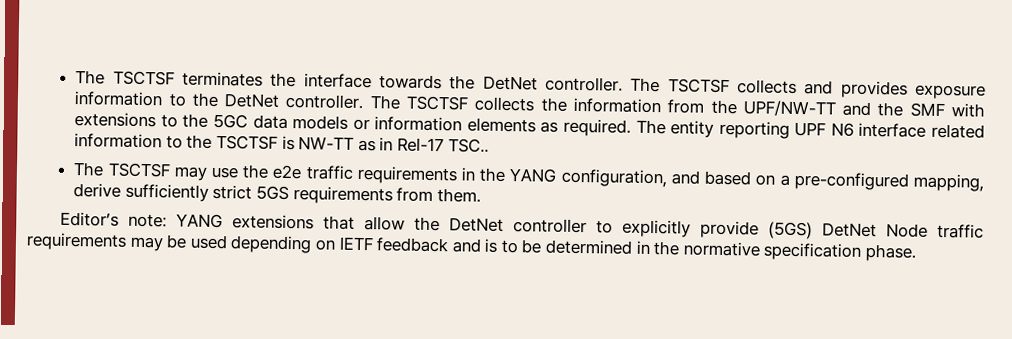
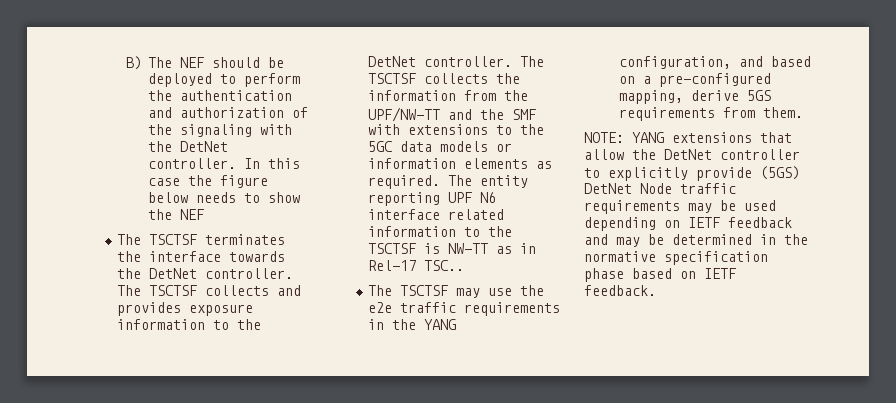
+ B) The NEF should be deployed to perform the authentication and authorization of the signaling with the DetNet controller. In this case the figure below needs to show the NEF
- The TSCTSF may use the e2e traffic requirements in the YANG configuration, and based on a pre-configured mapping, derive sufficiently strict 5GS requirements from them.
+ The TSCTSF may use the e2e traffic requirements in the YANG configuration, and based on a pre-configured mapping, derive 5GS requirements from them.
- Editor’s note: YANG extensions that allow the DetNet controller to explicitly provide (5GS) DetNet Node traffic requirements may be used depending on IETF feedback and is to be determined in the normative specification phase.
+ NOTE: YANG extensions that allow the DetNet controller to explicitly provide (5GS) DetNet Node traffic requirements may be used depending on IETF feedback and may be determined in the normative specification phase based on IETF feedback.

